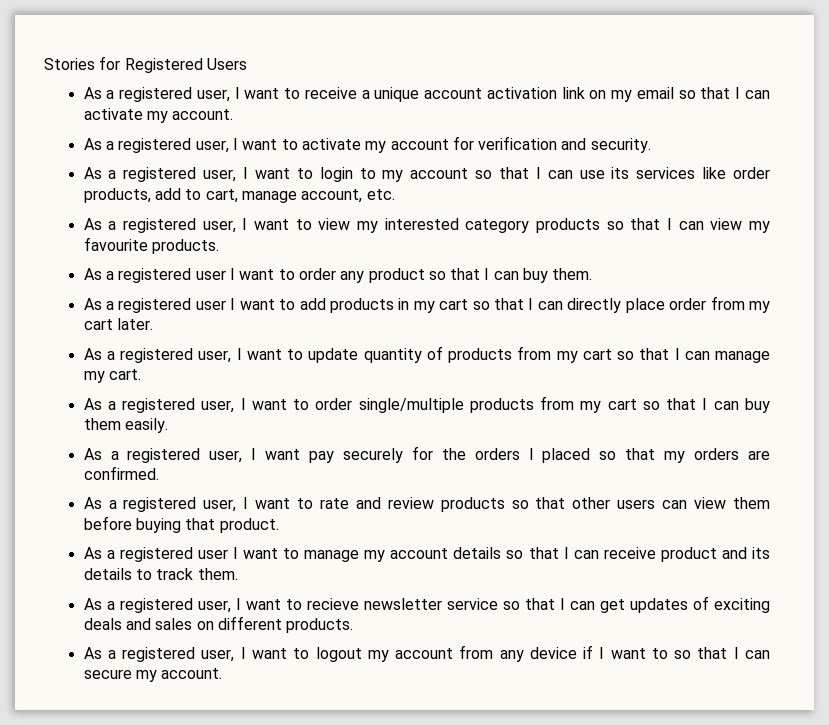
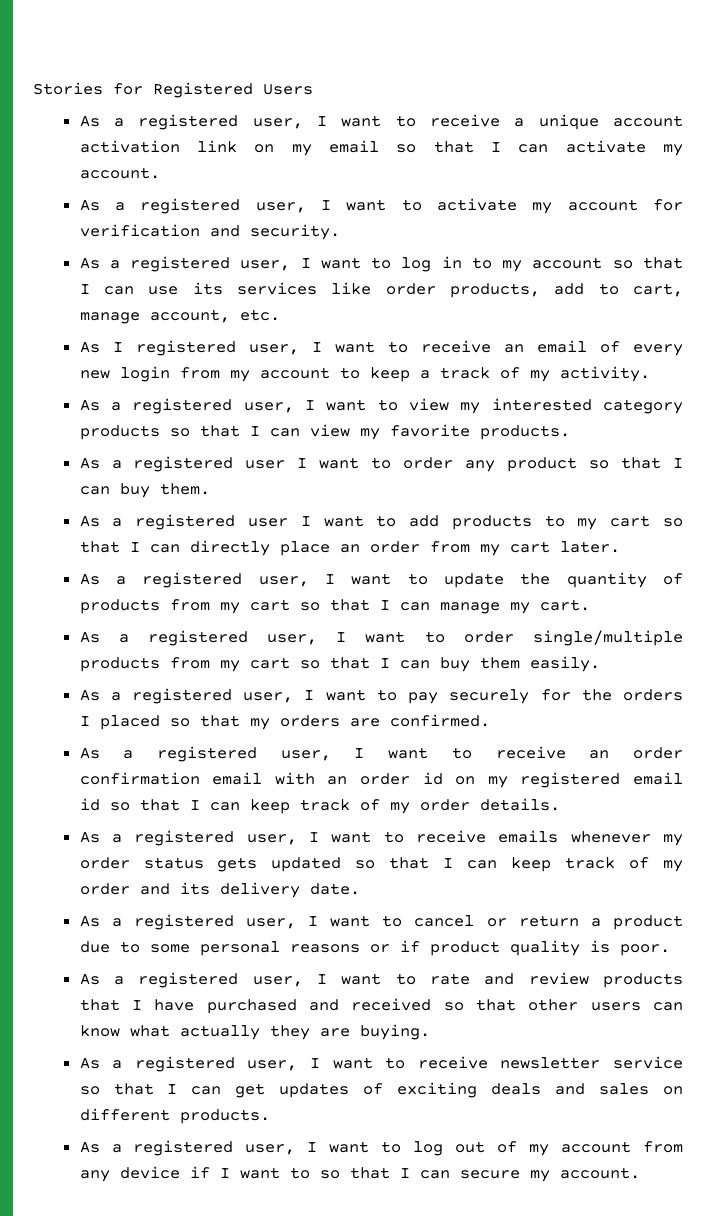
- As a registered user, I want to login to my account so that I can use its services like order products, add to cart, manage account, etc.
+ As a registered user, I want to log in to my account so that I can use its services like order products, add to cart, manage account, etc.
+ As I registered user, I want to receive an email of every new login from my account to keep a track of my activity.
- As a registered user, I want to view my interested category products so that I can view my favourite products.
+ As a registered user, I want to view my interested category products so that I can view my favorite products.
- As a registered user I want to add products in my cart so that I can directly place order from my cart later.
+ As a registered user I want to add products to my cart so that I can directly place an order from my cart later.
- As a registered user, I want to update quantity of products from my cart so that I can manage my cart.
+ As a registered user, I want to update the quantity of products from my cart so that I can manage my cart.
- As a registered user, I want pay securely for the orders I placed so that my orders are confirmed.
+ As a registered user, I want to pay securely for the orders I placed so that my orders are confirmed.
- As a registered user, I want to rate and review products so that other users can view them before buying that product.
- As a registered user I want to manage my account details so that I can receive product and its details to track them.
- As a registered user, I want to recieve newsletter service so that I can get updates of exciting deals and sales on different products.
+ As a registered user, I want to receive an order confirmation email with an order id on my registered email id so that I can keep track of my order details.
+ As a registered user, I want to receive emails whenever my order status gets updated so that I can keep track of my order and its delivery date.
+ As a registered user, I want to cancel or return a product due to some personal reasons or if product quality is poor.
+ As a registered user, I want to rate and review products that I have purchased and received so that other users can know what actually they are buying.
+ As a registered user, I want to receive newsletter service so that I can get updates of exciting deals and sales on different products.
- As a registered user, I want to logout my account from any device if I want to so that I can secure my account.
+ As a registered user, I want to log out of my account from any device if I want to so that I can secure my account.

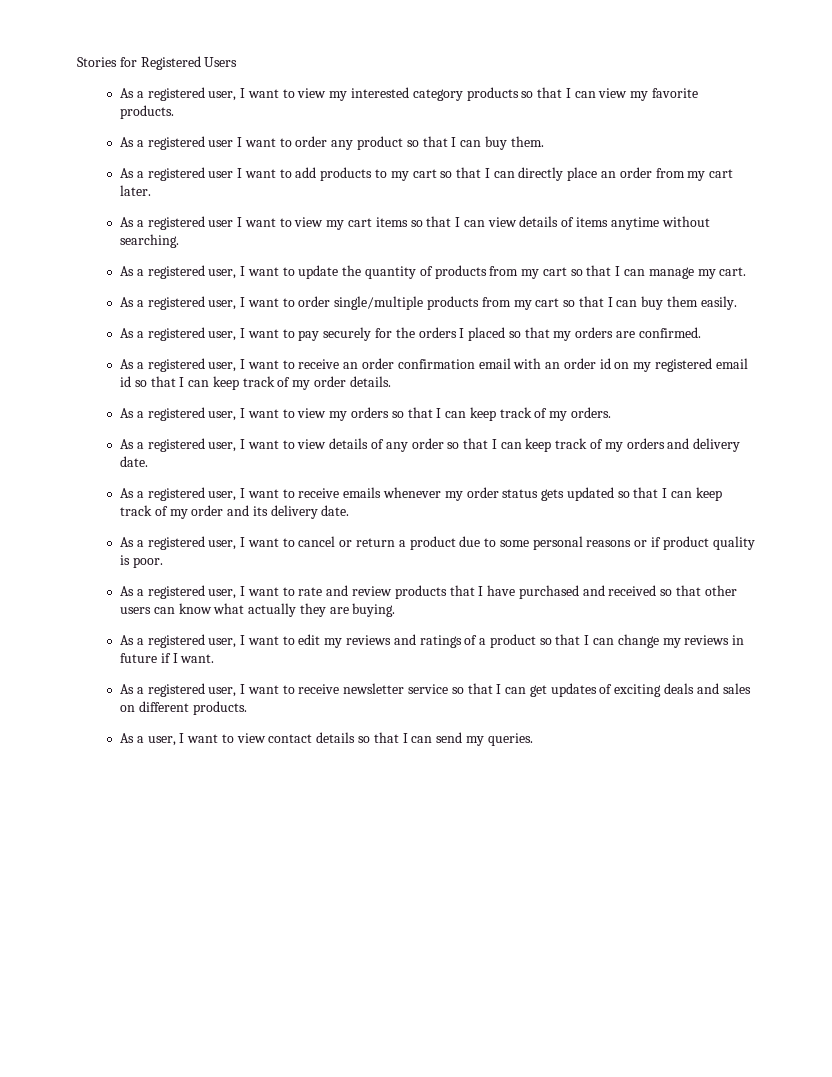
- As a registered user, I want to receive a unique account activation link on my email so that I can activate my account.
- As a registered user, I want to activate my account for verification and security.
- As a registered user, I want to log in to my account so that I can use its services like order products, add to cart, manage account, etc.
- As I registered user, I want to receive an email of every new login from my account to keep a track of my activity.
+ As a registered user I want to view my cart items so that I can view details of items anytime without searching.
+ As a registered user, I want to view my orders so that I can keep track of my orders.
+ As a registered user, I want to view details of any order so that I can keep track of my orders and delivery date.
+ As a registered user, I want to edit my reviews and ratings of a product so that I can change my reviews in future if I want.
- As a registered user, I want to log out of my account from any device if I want to so that I can secure my account.
+ As a user, I want to view contact details so that I can send my queries.

